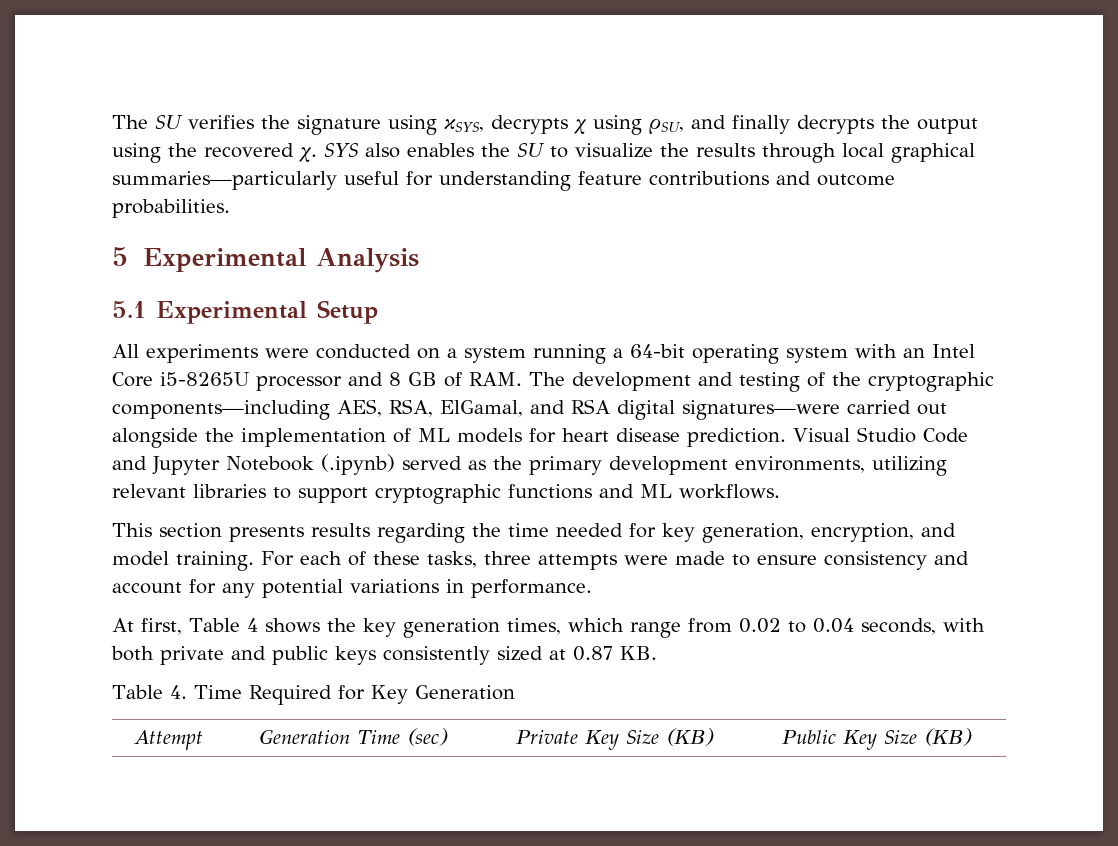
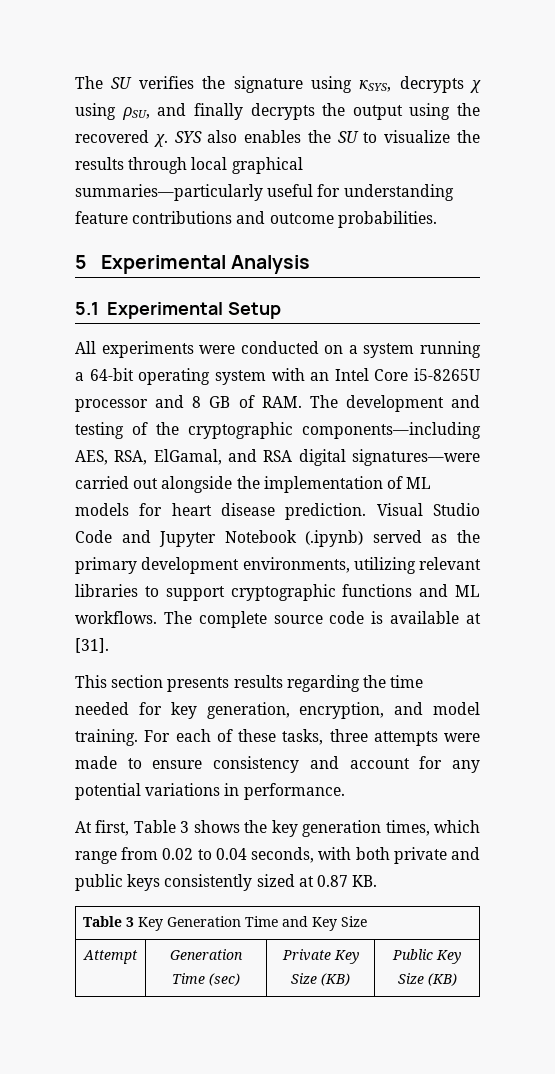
+ The complete source code is available at [31].
- At first, Table 4 shows the key generation times, which range from 0.02 to 0.04 seconds, with both private and public keys consistently sized at 0.87 KB.
+ At first, Table 3 shows the key generation times, which range from 0.02 to 0.04 seconds, with both private and public keys consistently sized at 0.87 KB.
- Table 4. Time Required for Key Generation
+ Table 3 Key Generation Time and Key Size

